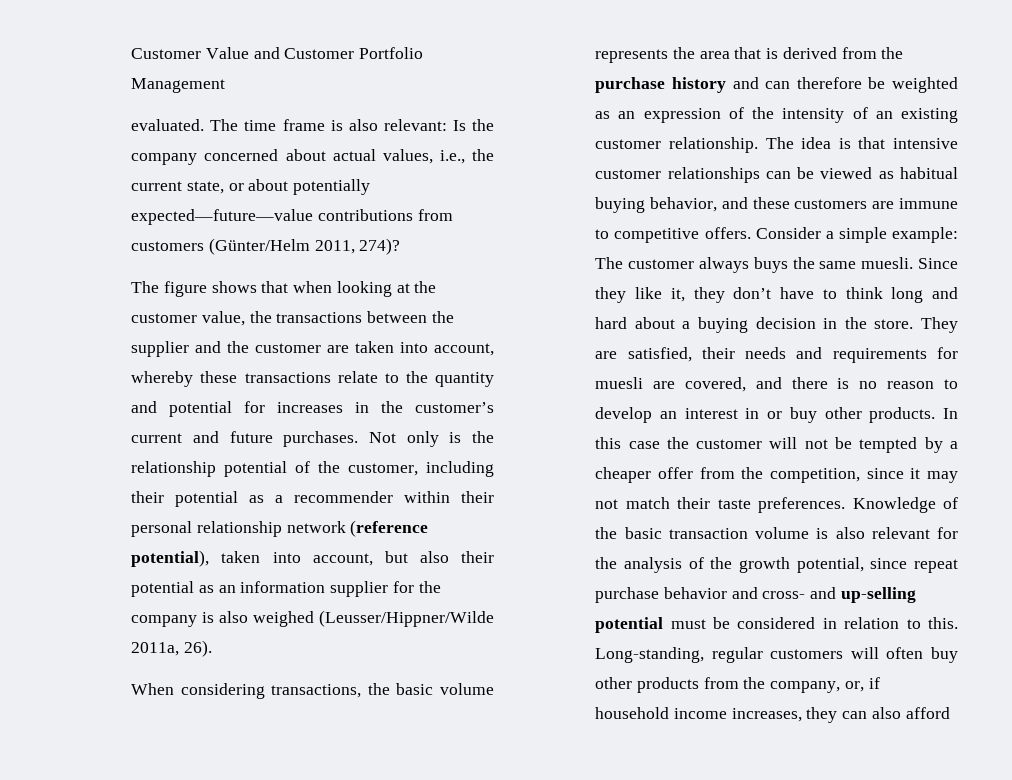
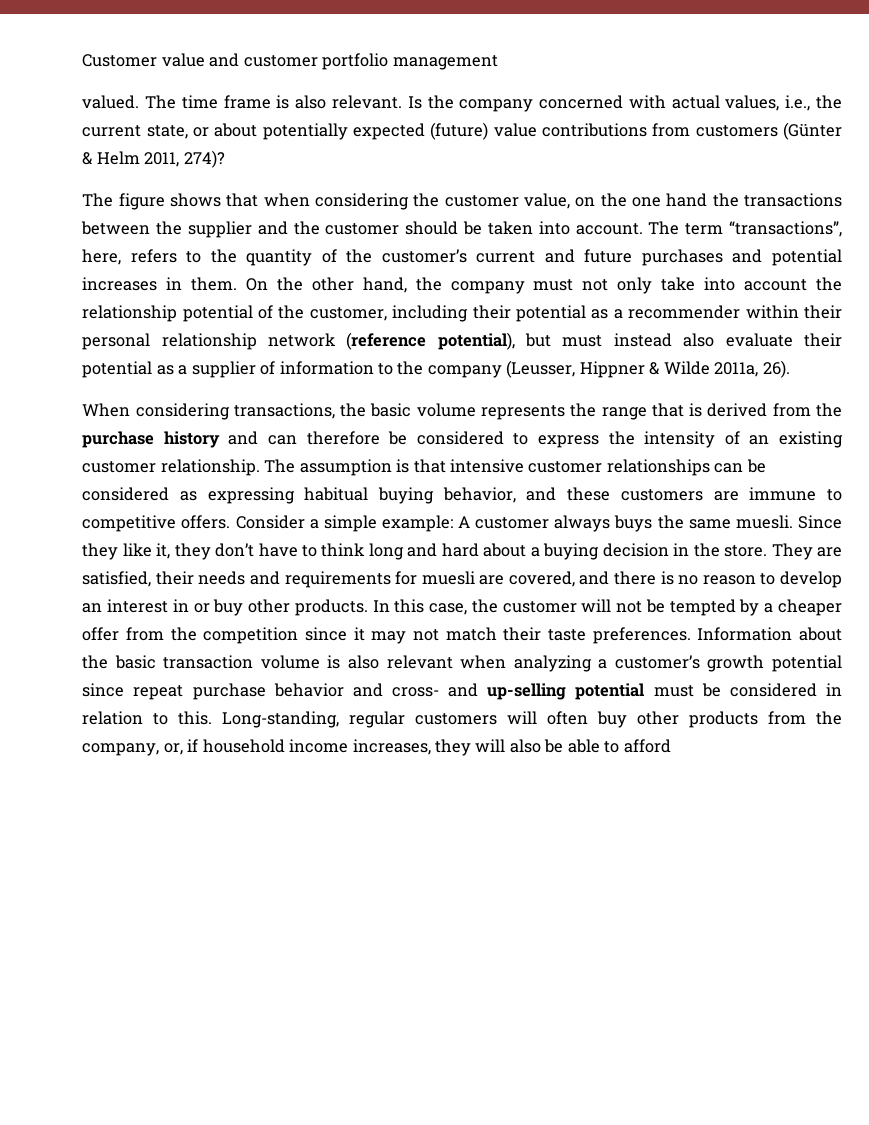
- Customer Value and Customer Portfolio Management
- evaluated.
+ Customer value and customer portfolio management
+ valued.
- The time frame is also relevant: Is the company concerned about actual values, i.e., the current state, or about potentially expected—future—value contributions from customers (Günter/Helm 2011, 274)?
+ The time frame is also relevant. Is the company concerned with actual values, i.e., the current state, or about potentially expected (future) value contributions from customers (Günter & Helm 2011, 274)?
- The figure shows that when looking at the customer value, the transactions between the supplier and the customer are taken into account, whereby these transactions relate to the quantity and potential for increases in the customer’s current and future purchases. Not only is the relationship potential of the customer, including their potential as a recommender within their personal relationship network (reference potential), taken into account, but also their potential as an information supplier for the company is also weighed (Leusser/Hippner/Wilde 2011a, 26).
+ The figure shows that when considering the customer value, on the one hand the transactions between the supplier and the customer should be taken into account. The term “transactions”, here, refers to the quantity of the customer’s current and future purchases and potential increases in them. On the other hand, the company must not only take into account the relationship potential of the customer, including their potential as a recommender within their personal relationship network (reference potential), but must instead also evaluate their potential as a supplier of information to the company (Leusser, Hippner & Wilde 2011a, 26).
- When considering transactions, the basic volume represents the area that is derived from the purchase history and can therefore be weighted as an expression of the intensity of an existing customer relationship.
+ When considering transactions, the basic volume represents the range that is derived from the purchase history and can therefore be considered to express the intensity of an existing customer relationship.
- The idea is that intensive customer relationships can be viewed as habitual buying behavior, and these customers are immune to competitive offers.
+ The assumption is that intensive customer relationships can be considered as expressing habitual buying behavior, and these customers are immune to competitive offers.
- Consider a simple example: The customer always buys the same muesli.
+ Consider a simple example: A customer always buys the same muesli.
- In this case the customer will not be tempted by a cheaper offer from the competition, since it may not match their taste preferences.
+ In this case, the customer will not be tempted by a cheaper offer from the competition since it may not match their taste preferences.
- Knowledge of the basic transaction volume is also relevant for the analysis of the growth potential, since repeat purchase behavior and cross- and up-selling potential must be considered in relation to this.
+ Information about the basic transaction volume is also relevant when analyzing a customer’s growth potential since repeat purchase behavior and cross- and up-selling potential must be considered in relation to this.
- Long-standing, regular customers will often buy other products from the company, or, if household income increases, they can also afford
+ Long-standing, regular customers will often buy other products from the company, or, if household income increases, they will also be able to afford

